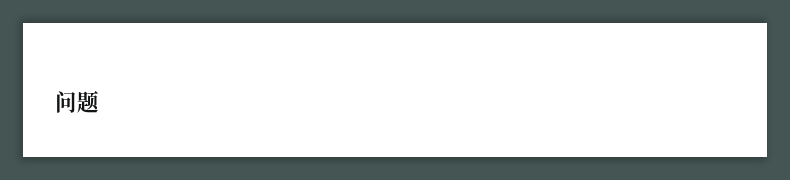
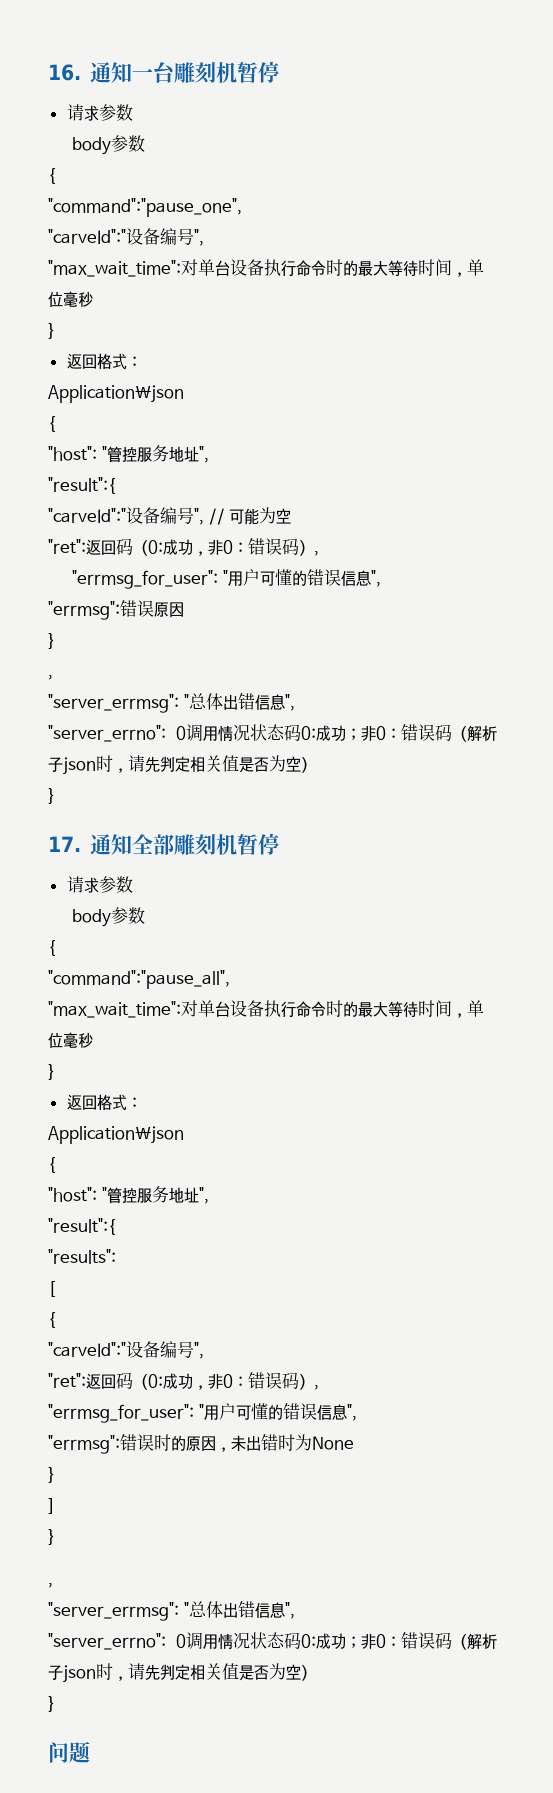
+ 16.通知一台雕刻机暂停
+ 请求参数
+ body参数
+ {
+ "command":"pause_one",
+ "carveId":"设备编号",
+ "max_wait_time":对单台设备执行命令时的最大等待时间，单位毫秒
+ }
+ 返回格式：
+ Application\json
+ {
+ "host": "管控服务地址",
+ "result":{
+ "carveId":"设备编号", // 可能为空
+ "ret":返回码（0:成功，非0：错误码）,
+ "errmsg_for_user": "用户可懂的错误信息",
+ "errmsg":错误原因
+ }
+ ,
+ "server_errmsg": "总体出错信息",
+ "server_errno": 0调用情况状态码0:成功；非0：错误码（解析子json时，请先判定相关值是否为空）
+ }
+ 17.通知全部雕刻机暂停
+ 请求参数
+ body参数
+ {
+ "command":"pause_all",
+ "max_wait_time":对单台设备执行命令时的最大等待时间，单位毫秒
+ }
+ 返回格式：
+ Application\json
+ {
+ "host": "管控服务地址",
+ "result":{
+ "results":
+ [
+ {
+ "carveId":"设备编号",
+ "ret":返回码（0:成功，非0：错误码）,
+ "errmsg_for_user": "用户可懂的错误信息",
+ "errmsg":错误时的原因，未出错时为None
+ }
+ ]
+ }
+ ,
+ "server_errmsg": "总体出错信息",
+ "server_errno": 0调用情况状态码0:成功；非0：错误码（解析子json时，请先判定相关值是否为空）
+ }

